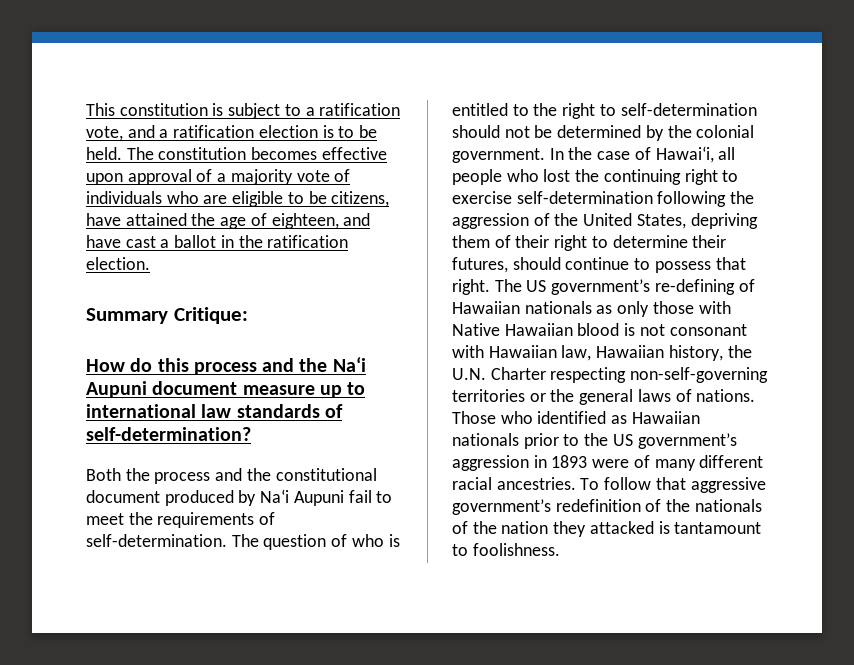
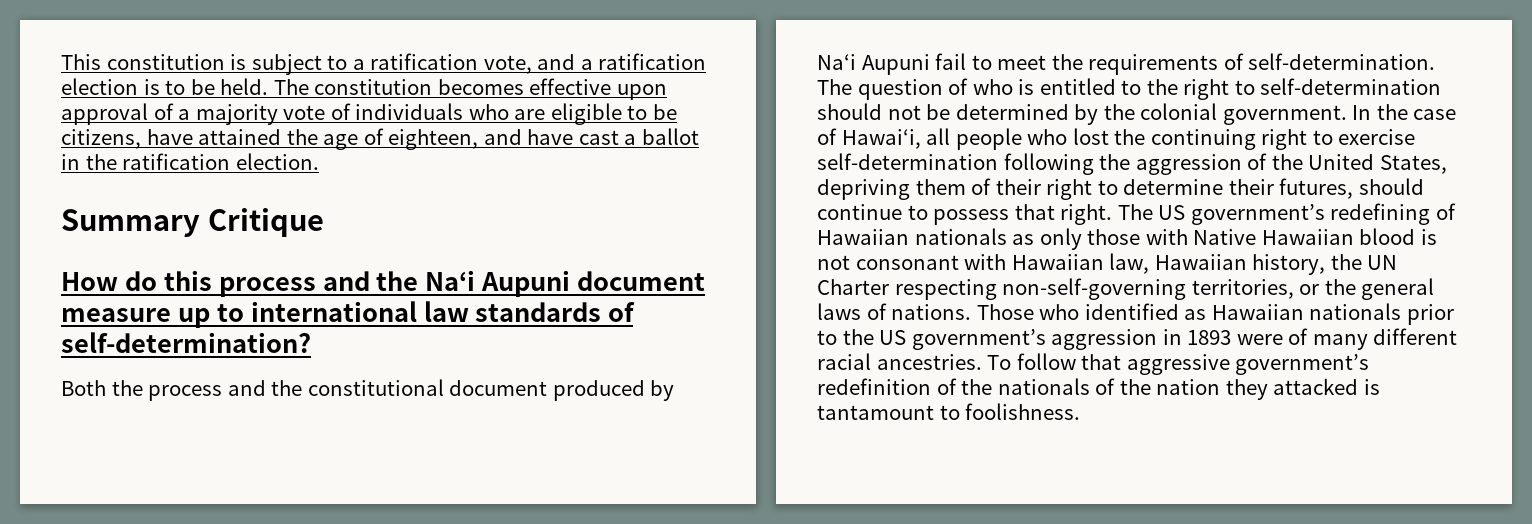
- Summary Critique:
+ Summary Critique
- The US government’s re-defining of Hawaiian nationals as only those with Native Hawaiian blood is not consonant with Hawaiian law, Hawaiian history, the U.N. Charter respecting non-self-governing territories or the general laws of nations.
+ The US government’s redefining of Hawaiian nationals as only those with Native Hawaiian blood is not consonant with Hawaiian law, Hawaiian history, the UN Charter respecting non-self-governing territories, or the general laws of nations.

